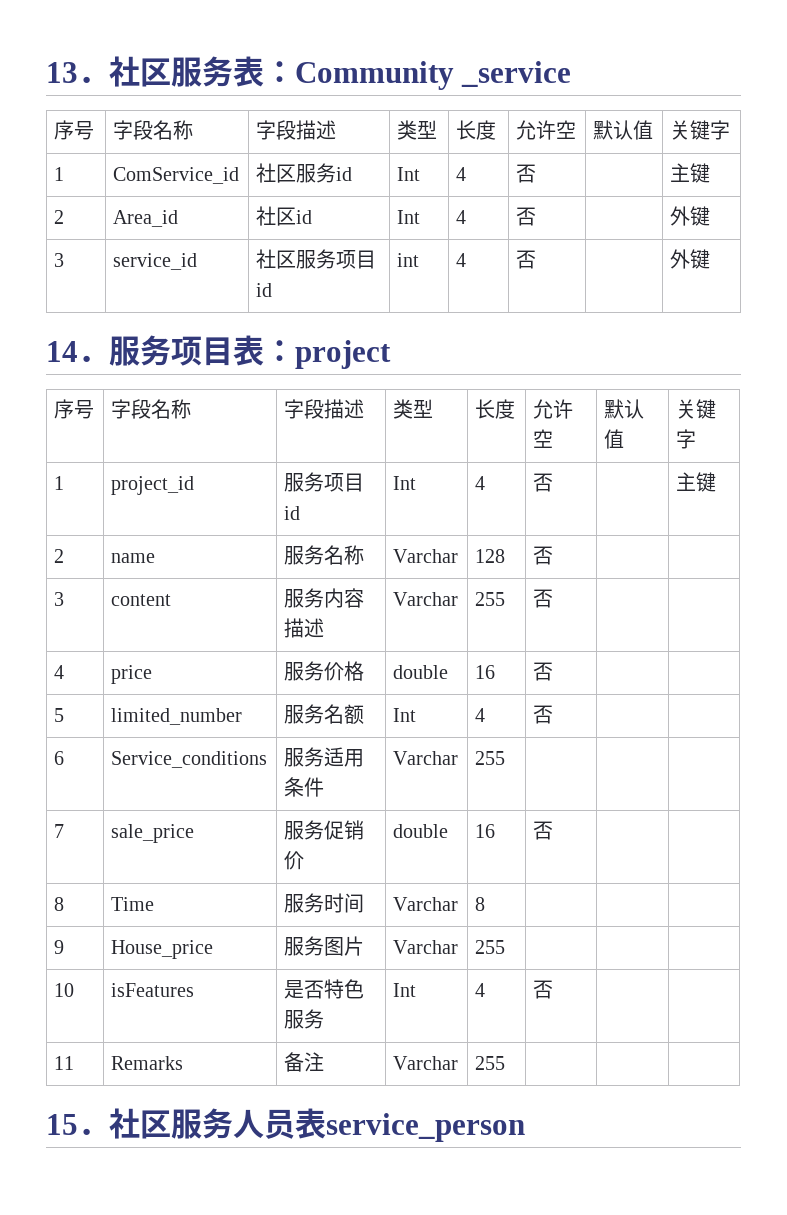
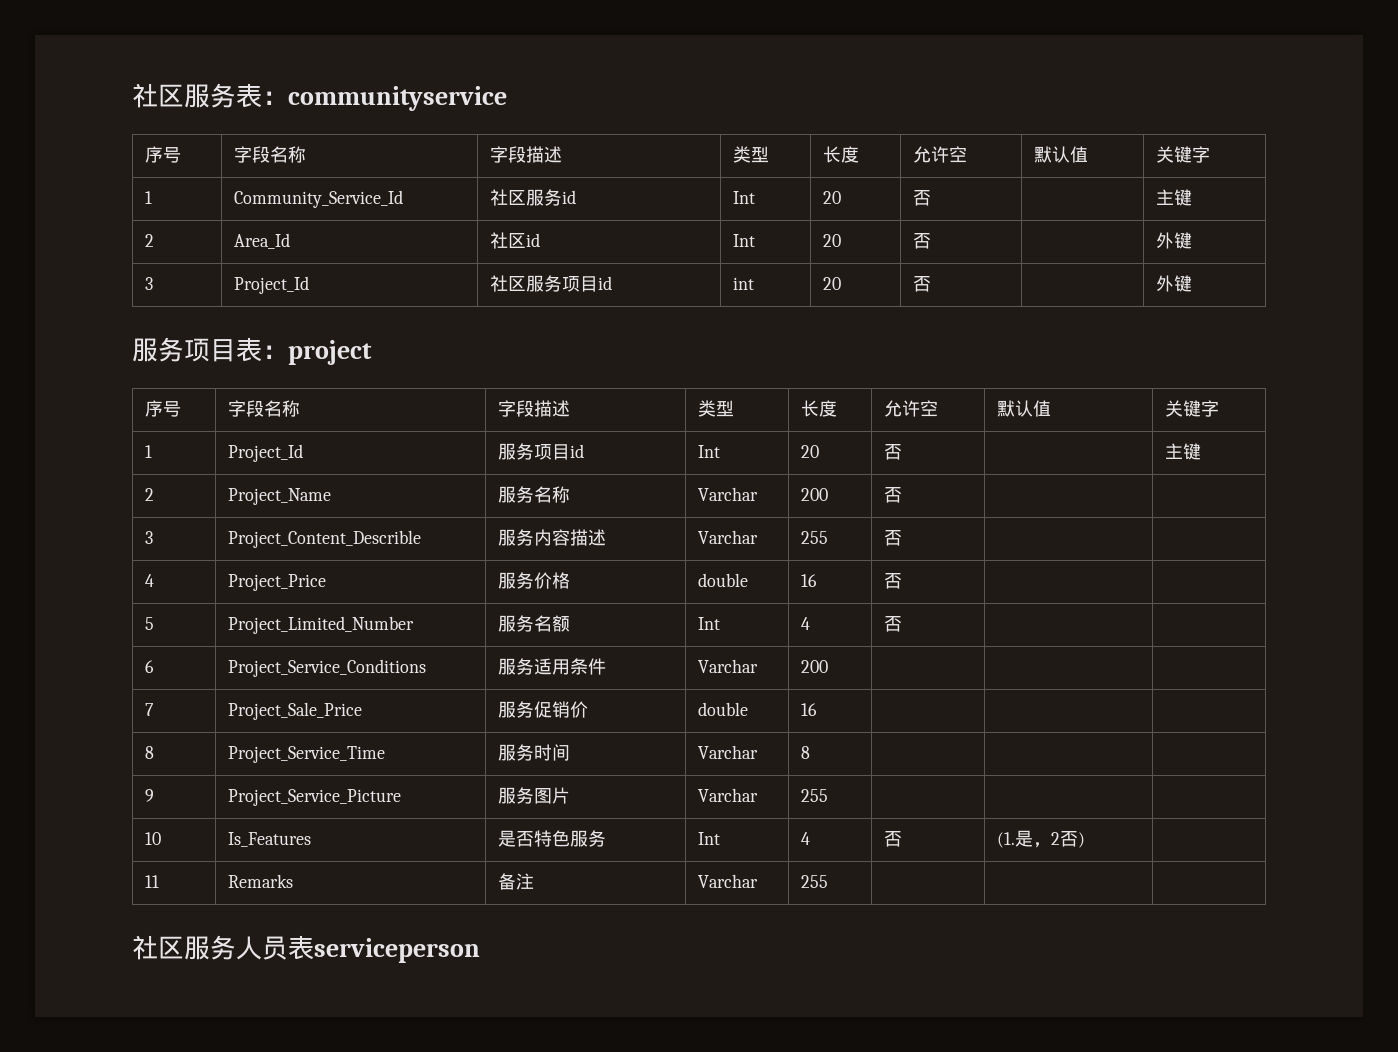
- 13．社区服务表：Community _service
+ 社区服务表：communityservice
- 1 | ComService_id | 社区服务id | Int | 4 | 否 | | 主键
- 2 | Area_id | 社区id | Int | 4 | 否 | | 外键
+ 1 | Community_Service_Id | 社区服务id | Int | 20 | 否 | | 主键
+ 2 | Area_Id | 社区id | Int | 20 | 否 | | 外键
- 3 | service_id | 社区服务项目id | int | 4 | 否 | | 外键
- 14．服务项目表：project
+ 3 | Project_Id | 社区服务项目id | int | 20 | 否 | | 外键
+ 服务项目表：project
- 1 | project_id | 服务项目id | Int | 4 | 否 | | 主键
- 2 | name | 服务名称 | Varchar | 128 | 否 | |
+ 1 | Project_Id | 服务项目id | Int | 20 | 否 | | 主键
+ 2 | Project_Name | 服务名称 | Varchar | 200 | 否 | |
- 3 | content | 服务内容描述 | Varchar | 255 | 否 | |
+ 3 | Project_Content_Describle | 服务内容描述 | Varchar | 255 | 否 | |
- 4 | price | 服务价格 | double | 16 | 否 | |
+ 4 | Project_Price | 服务价格 | double | 16 | 否 | |
- 5 | limited_number | 服务名额 | Int | 4 | 否 | |
+ 5 | Project_Limited_Number | 服务名额 | Int | 4 | 否 | |
- 6 | Service_conditions | 服务适用条件 | Varchar | 255 | | |
+ 6 | Project_Service_Conditions | 服务适用条件 | Varchar | 200 | | |
- 7 | sale_price | 服务促销价 | double | 16 | 否 | |
- 8 | Time | 服务时间 | Varchar | 8 | | |
+ 7 | Project_Sale_Price | 服务促销价 | double | 16 | | |
+ 8 | Project_Service_Time | 服务时间 | Varchar | 8 | | |
- 9 | House_price | 服务图片 | Varchar | 255 | | |
+ 9 | Project_Service_Picture | 服务图片 | Varchar | 255 | | |
- 10 | isFeatures | 是否特色服务 | Int | 4 | 否 | |
+ 10 | Is_Features | 是否特色服务 | Int | 4 | 否 | (1.是，2否) |
- 15．社区服务人员表service_person
+ 社区服务人员表serviceperson

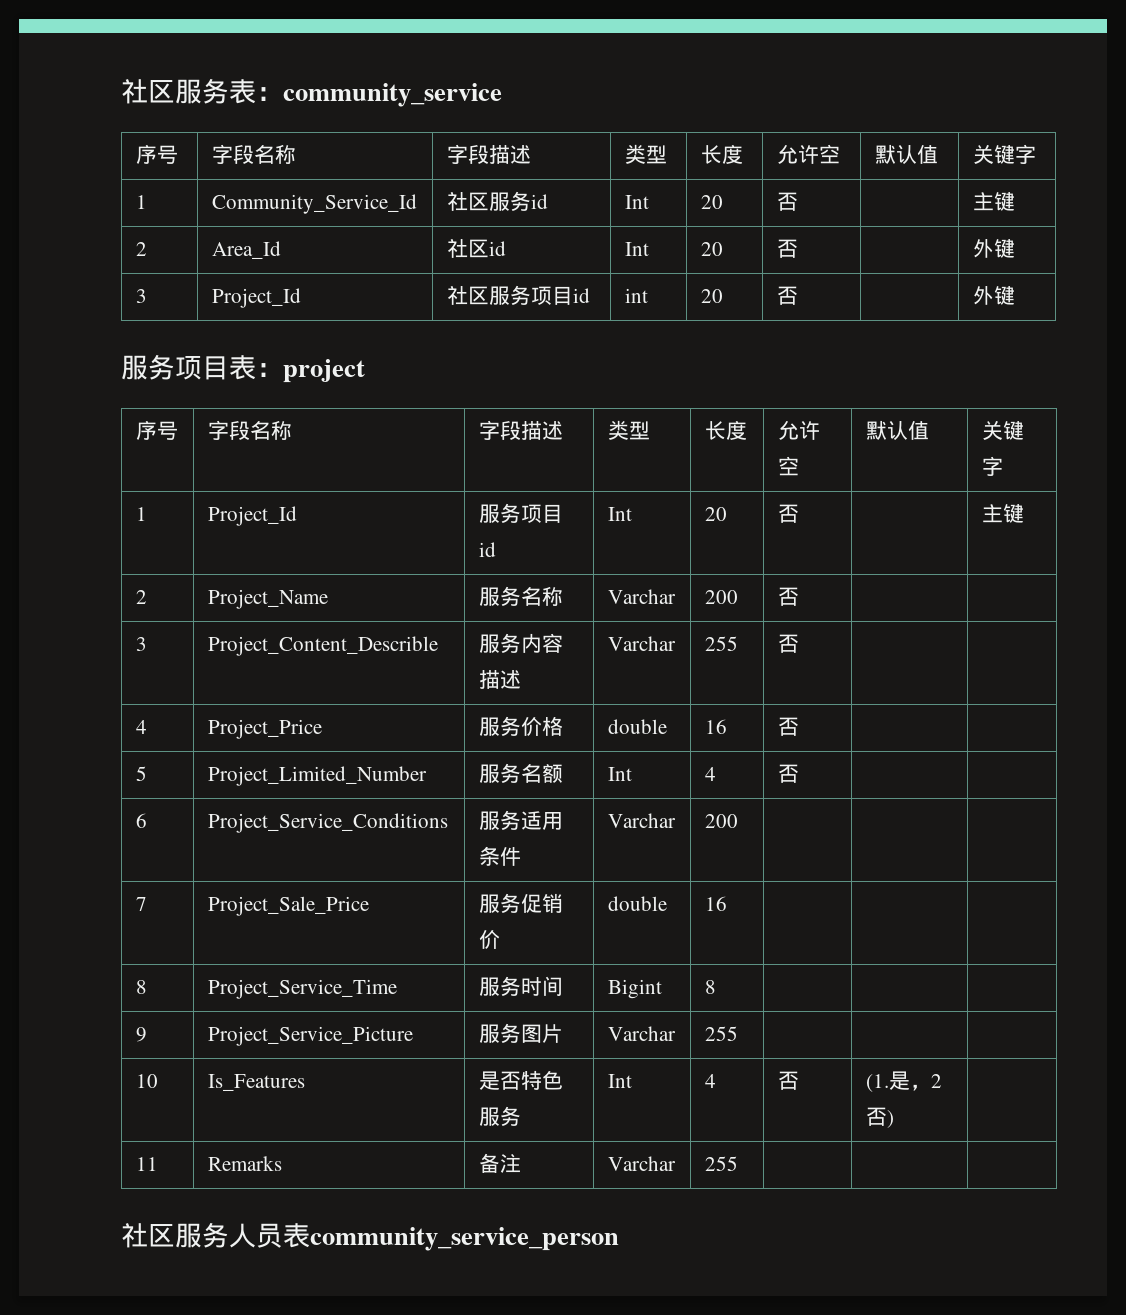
- 社区服务表：communityservice
+ 社区服务表：community_service
- 8 | Project_Service_Time | 服务时间 | Varchar | 8 | | |
+ 8 | Project_Service_Time | 服务时间 | Bigint | 8 | | |
- 社区服务人员表serviceperson
+ 社区服务人员表community_service_person

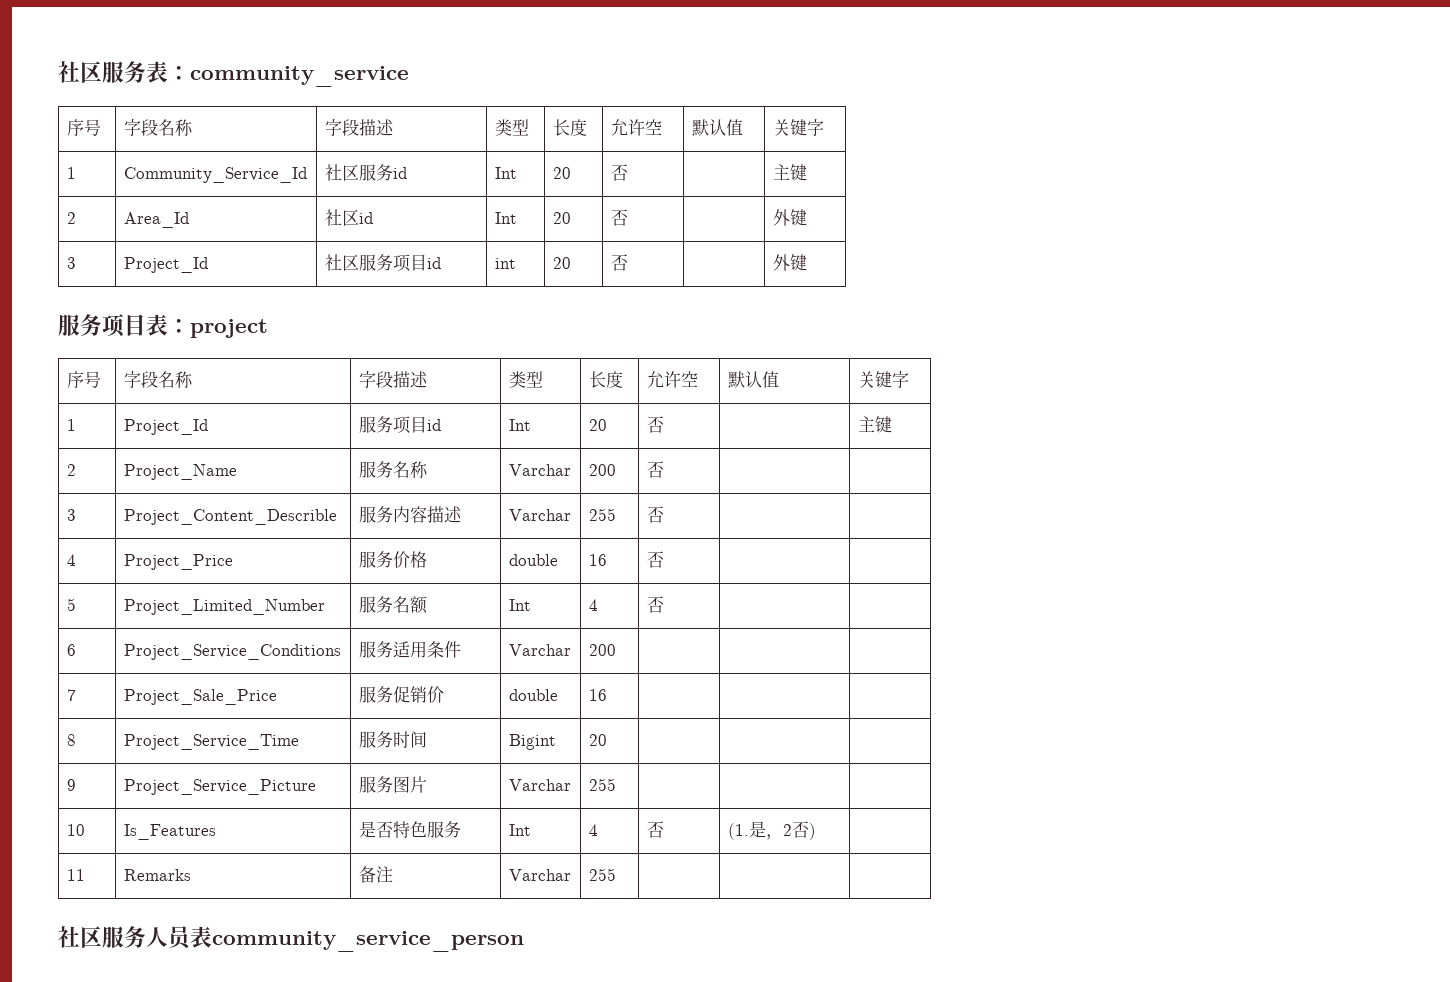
- 8 | Project_Service_Time | 服务时间 | Bigint | 8 | | |
+ 8 | Project_Service_Time | 服务时间 | Bigint | 20 | | |

